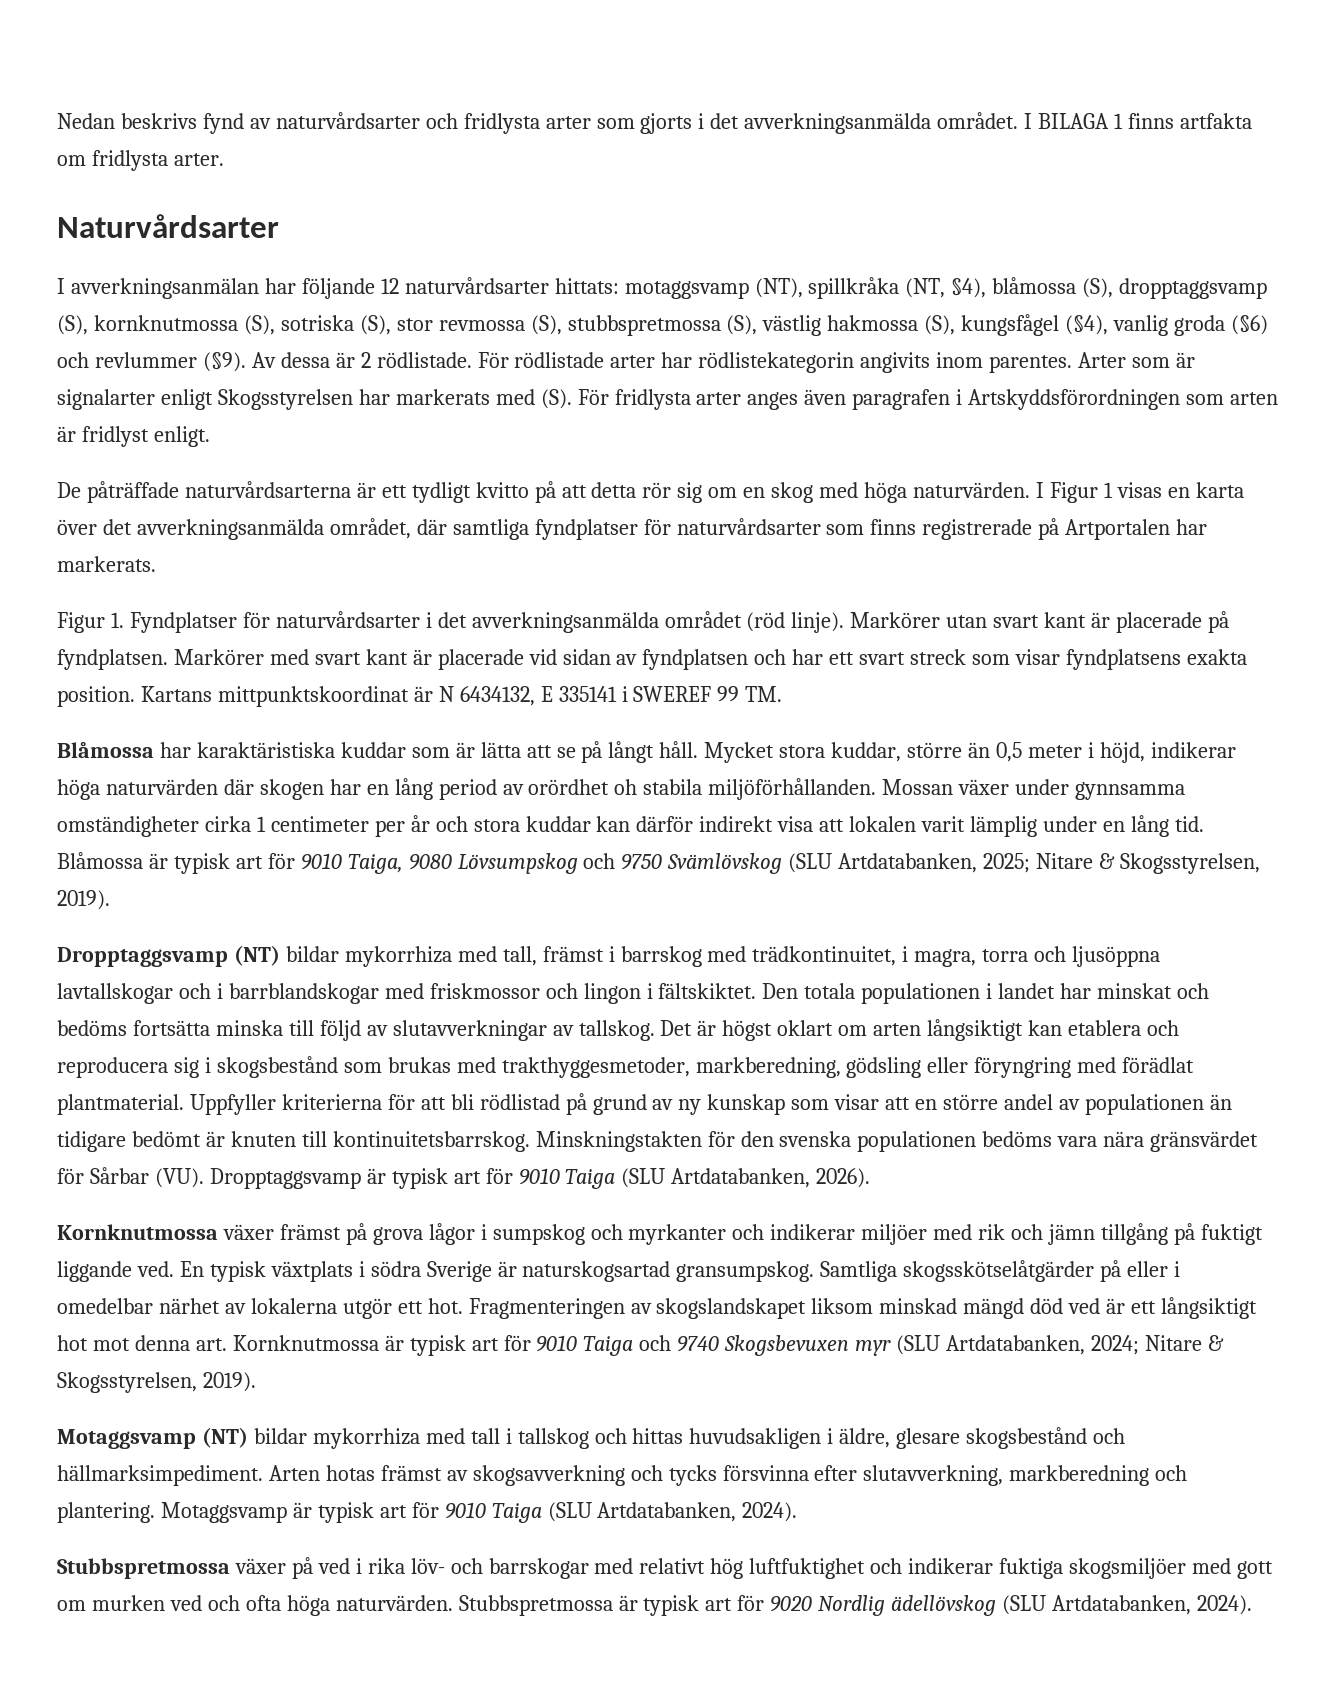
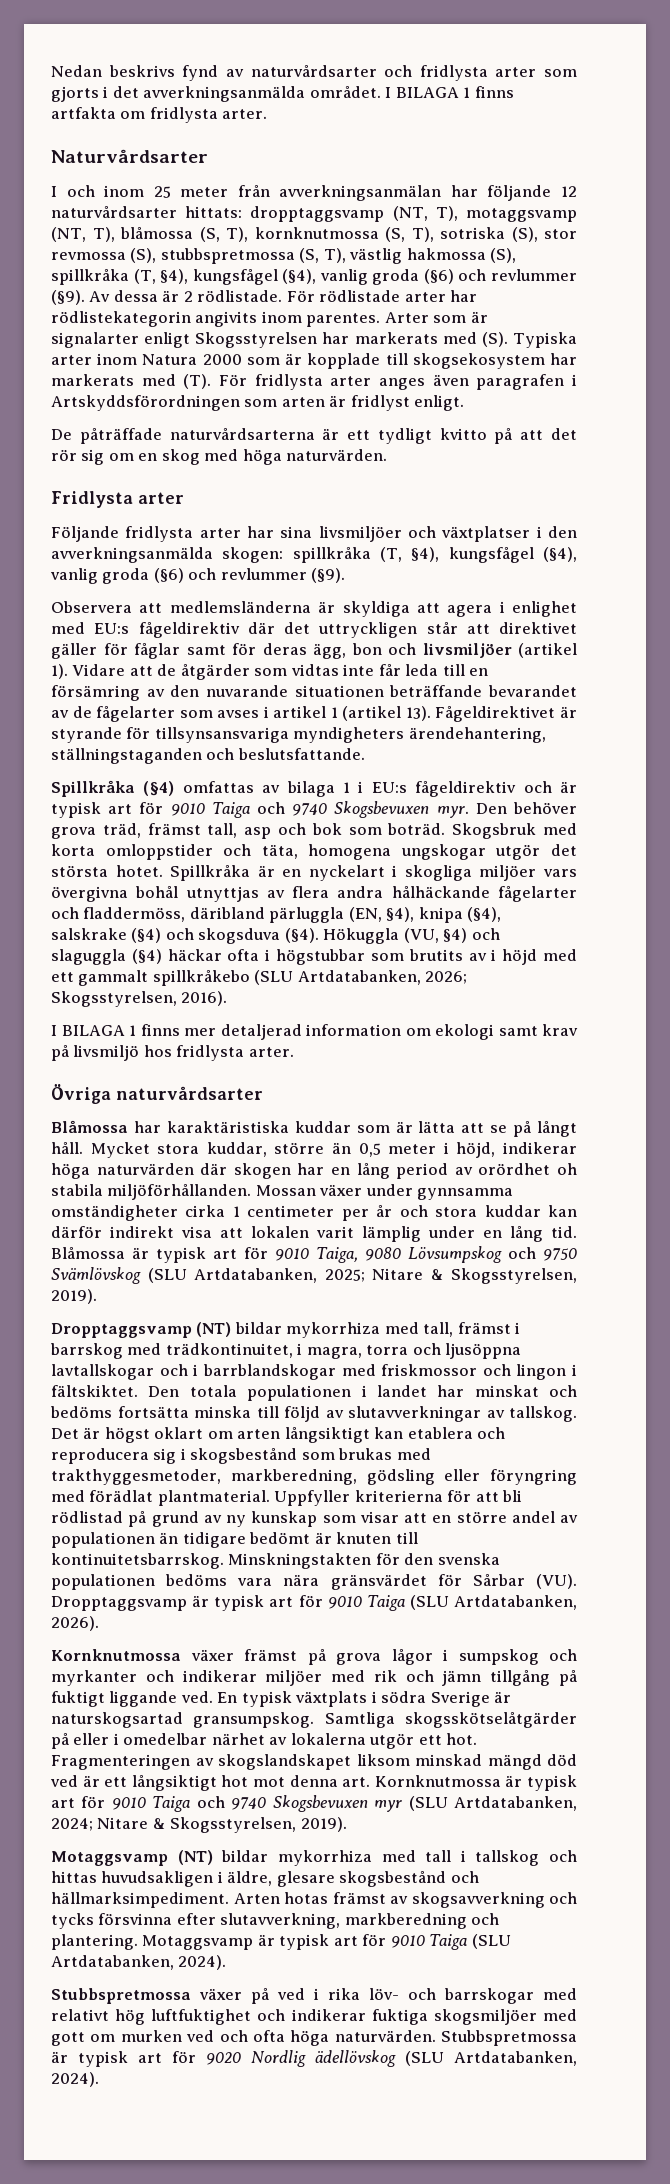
- I avverkningsanmälan har följande 12 naturvårdsarter hittats: motaggsvamp (NT), spillkråka (NT, §4), blåmossa (S), dropptaggsvamp (S), kornknutmossa (S), sotriska (S), stor revmossa (S), stubbspretmossa (S), västlig hakmossa (S), kungsfågel (§4), vanlig groda (§6) och revlummer (§9).
+ I och inom 25 meter från avverkningsanmälan har följande 12 naturvårdsarter hittats: dropptaggsvamp (NT, T), motaggsvamp (NT, T), blåmossa (S, T), kornknutmossa (S, T), sotriska (S), stor revmossa (S), stubbspretmossa (S, T), västlig hakmossa (S), spillkråka (T, §4), kungsfågel (§4), vanlig groda (§6) och revlummer (§9).
- Arter som är signalarter enligt Skogsstyrelsen har markerats med (S). För fridlysta arter anges även paragrafen i Artskyddsförordningen som arten är fridlyst enligt.
+ Arter som är signalarter enligt Skogsstyrelsen har markerats med (S). Typiska arter inom Natura 2000 som är kopplade till skogsekosystem har markerats med (T). För fridlysta arter anges även paragrafen i Artskyddsförordningen som arten är fridlyst enligt.
- De påträffade naturvårdsarterna är ett tydligt kvitto på att detta rör sig om en skog med höga naturvärden. I Figur 1 visas en karta över det avverkningsanmälda området, där samtliga fyndplatser för naturvårdsarter som finns registrerade på Artportalen har markerats.
- Figur 1. Fyndplatser för naturvårdsarter i det avverkningsanmälda området (röd linje). Markörer utan svart kant är placerade på fyndplatsen. Markörer med svart kant är placerade vid sidan av fyndplatsen och har ett svart streck som visar fyndplatsens exakta position. Kartans mittpunktskoordinat är N 6434132, E 335141 i SWEREF 99 TM.
+ De påträffade naturvårdsarterna är ett tydligt kvitto på att det rör sig om en skog med höga naturvärden.
+ Fridlysta arter
+ Följande fridlysta arter har sina livsmiljöer och växtplatser i den avverkningsanmälda skogen: spillkråka (T, §4), kungsfågel (§4), vanlig groda (§6) och revlummer (§9).
+ Observera att medlemsländerna är skyldiga att agera i enlighet med EU:s fågeldirektiv där det uttryckligen står att direktivet gäller för fåglar samt för deras ägg, bon och livsmiljöer (artikel 1). Vidare att de åtgärder som vidtas inte får leda till en försämring av den nuvarande situationen beträffande bevarandet av de fågelarter som avses i artikel 1 (artikel 13). Fågeldirektivet är styrande för tillsynsansvariga myndigheters ärendehantering, ställningstaganden och beslutsfattande.
+ Spillkråka (§4) omfattas av bilaga 1 i EU:s fågeldirektiv och är typisk art för 9010 Taiga och 9740 Skogsbevuxen myr. Den behöver grova träd, främst tall, asp och bok som boträd. Skogsbruk med korta omloppstider och täta, homogena ungskogar utgör det största hotet. Spillkråka är en nyckelart i skogliga miljöer vars övergivna bohål utnyttjas av flera andra hålhäckande fågelarter och fladdermöss, däribland pärluggla (EN, §4), knipa (§4), salskrake (§4) och skogsduva (§4). Hökuggla (VU, §4) och slaguggla (§4) häckar ofta i högstubbar som brutits av i höjd med ett gammalt spillkråkebo (SLU Artdatabanken, 2026; Skogsstyrelsen, 2016).
+ I BILAGA 1 finns mer detaljerad information om ekologi samt krav på livsmiljö hos fridlysta arter.
+ Övriga naturvårdsarter

